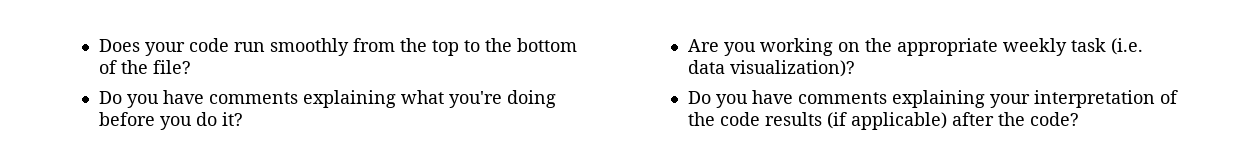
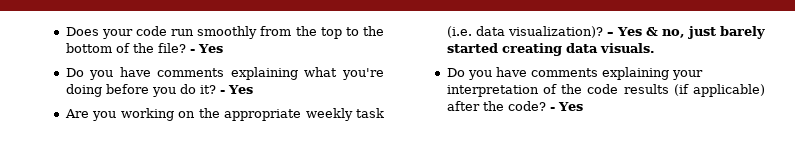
- Does your code run smoothly from the top to the bottom of the file?
+ Does your code run smoothly from the top to the bottom of the file? - Yes
- Do you have comments explaining what you're doing before you do it?
+ Do you have comments explaining what you're doing before you do it? - Yes
+ – Yes & no, just barely started creating data visuals.
- Do you have comments explaining your interpretation of the code results (if applicable) after the code?
+ Do you have comments explaining your interpretation of the code results (if applicable) after the code? - Yes

